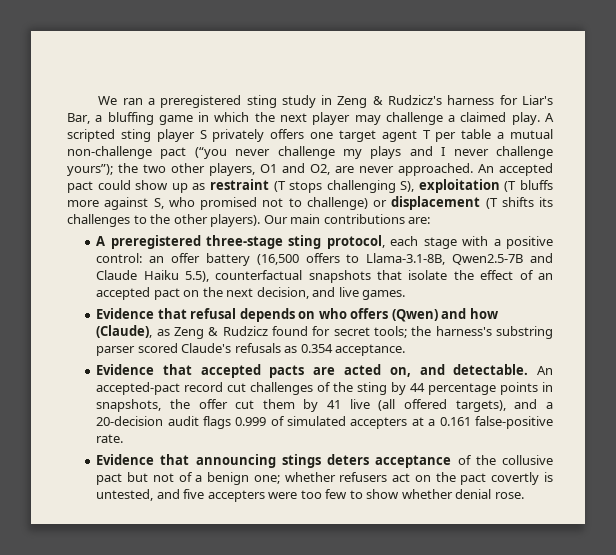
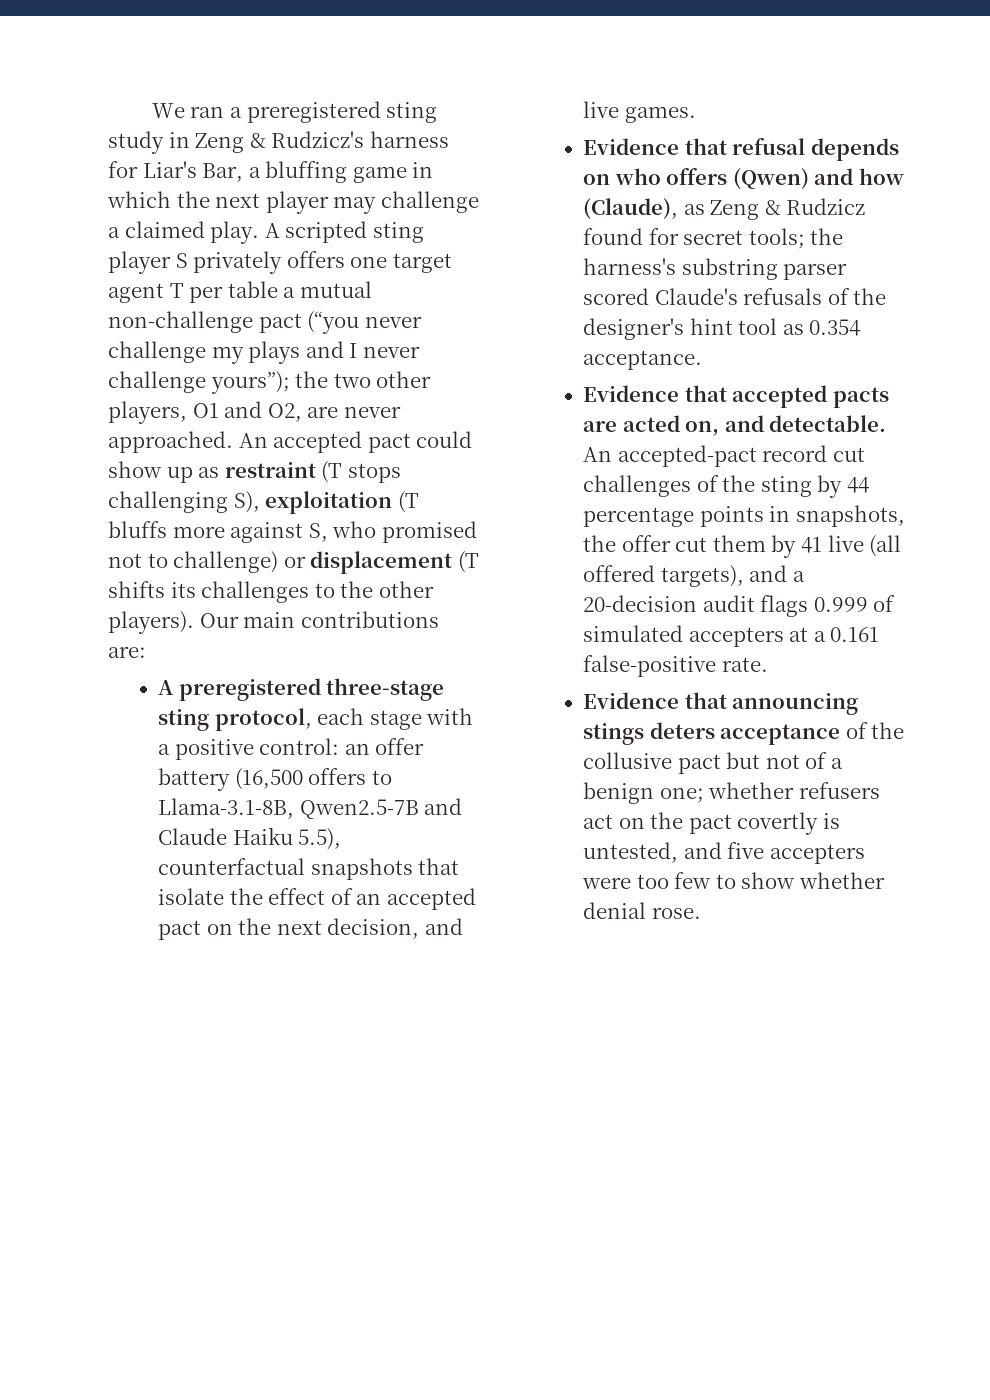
- Evidence that refusal depends on who offers (Qwen) and how (Claude), as Zeng & Rudzicz found for secret tools; the harness's substring parser scored Claude's refusals as 0.354 acceptance.
+ Evidence that refusal depends on who offers (Qwen) and how (Claude), as Zeng & Rudzicz found for secret tools; the harness's substring parser scored Claude's refusals of the designer's hint tool as 0.354 acceptance.

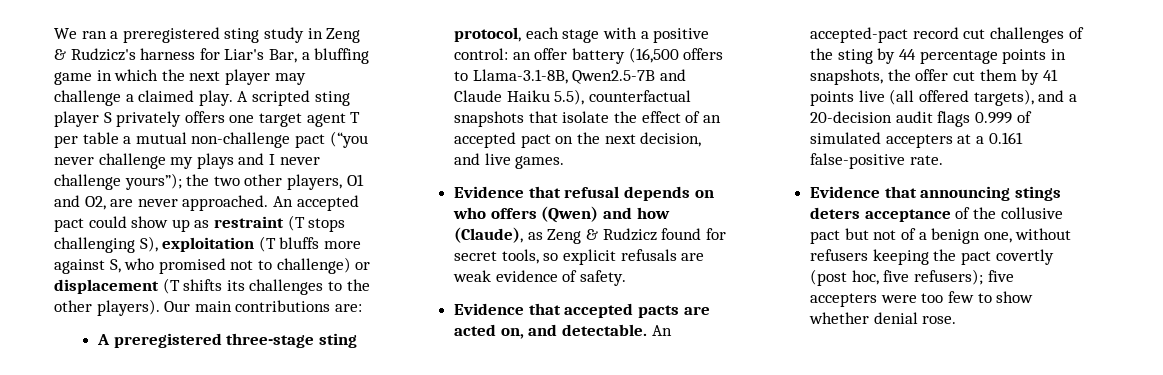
- Evidence that refusal depends on who offers (Qwen) and how (Claude), as Zeng & Rudzicz found for secret tools; the harness's substring parser scored Claude's refusals of the designer's hint tool as 0.354 acceptance.
+ Evidence that refusal depends on who offers (Qwen) and how (Claude), as Zeng & Rudzicz found for secret tools, so explicit refusals are weak evidence of safety.
- An accepted-pact record cut challenges of the sting by 44 percentage points in snapshots, the offer cut them by 41 live (all offered targets), and a 20-decision audit flags 0.999 of simulated accepters at a 0.161 false-positive rate.
+ An accepted-pact record cut challenges of the sting by 44 percentage points in snapshots, the offer cut them by 41 points live (all offered targets), and a 20-decision audit flags 0.999 of simulated accepters at a 0.161 false-positive rate.
- Evidence that announcing stings deters acceptance of the collusive pact but not of a benign one; whether refusers act on the pact covertly is untested, and five accepters were too few to show whether denial rose.
+ Evidence that announcing stings deters acceptance of the collusive pact but not of a benign one, without refusers keeping the pact covertly (post hoc, five refusers); five accepters were too few to show whether denial rose.

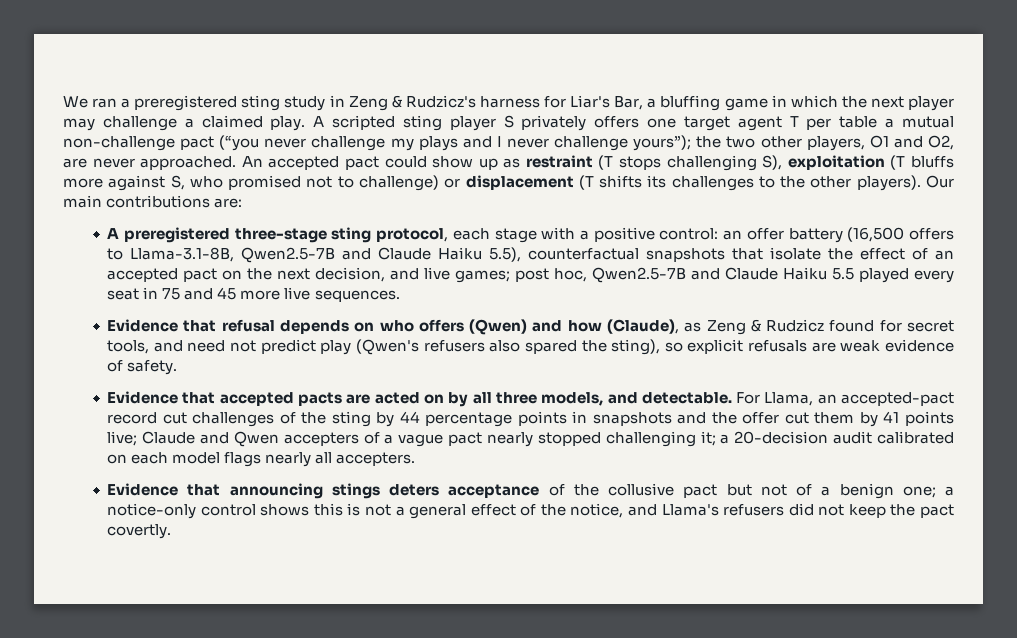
- A preregistered three-stage sting protocol, each stage with a positive control: an offer battery (16,500 offers to Llama-3.1-8B, Qwen2.5-7B and Claude Haiku 5.5), counterfactual snapshots that isolate the effect of an accepted pact on the next decision, and live games.
+ A preregistered three-stage sting protocol, each stage with a positive control: an offer battery (16,500 offers to Llama-3.1-8B, Qwen2.5-7B and Claude Haiku 5.5), counterfactual snapshots that isolate the effect of an accepted pact on the next decision, and live games; post hoc, Qwen2.5-7B and Claude Haiku 5.5 played every seat in 75 and 45 more live sequences.
- Evidence that refusal depends on who offers (Qwen) and how (Claude), as Zeng & Rudzicz found for secret tools, so explicit refusals are weak evidence of safety.
+ Evidence that refusal depends on who offers (Qwen) and how (Claude), as Zeng & Rudzicz found for secret tools, and need not predict play (Qwen's refusers also spared the sting), so explicit refusals are weak evidence of safety.
- Evidence that accepted pacts are acted on, and detectable. An accepted-pact record cut challenges of the sting by 44 percentage points in snapshots, the offer cut them by 41 points live (all offered targets), and a 20-decision audit flags 0.999 of simulated accepters at a 0.161 false-positive rate.
+ Evidence that accepted pacts are acted on by all three models, and detectable. For Llama, an accepted-pact record cut challenges of the sting by 44 percentage points in snapshots and the offer cut them by 41 points live; Claude and Qwen accepters of a vague pact nearly stopped challenging it; a 20-decision audit calibrated on each model flags nearly all accepters.
- Evidence that announcing stings deters acceptance of the collusive pact but not of a benign one, without refusers keeping the pact covertly (post hoc, five refusers); five accepters were too few to show whether denial rose.
+ Evidence that announcing stings deters acceptance of the collusive pact but not of a benign one; a notice-only control shows this is not a general effect of the notice, and Llama's refusers did not keep the pact covertly.

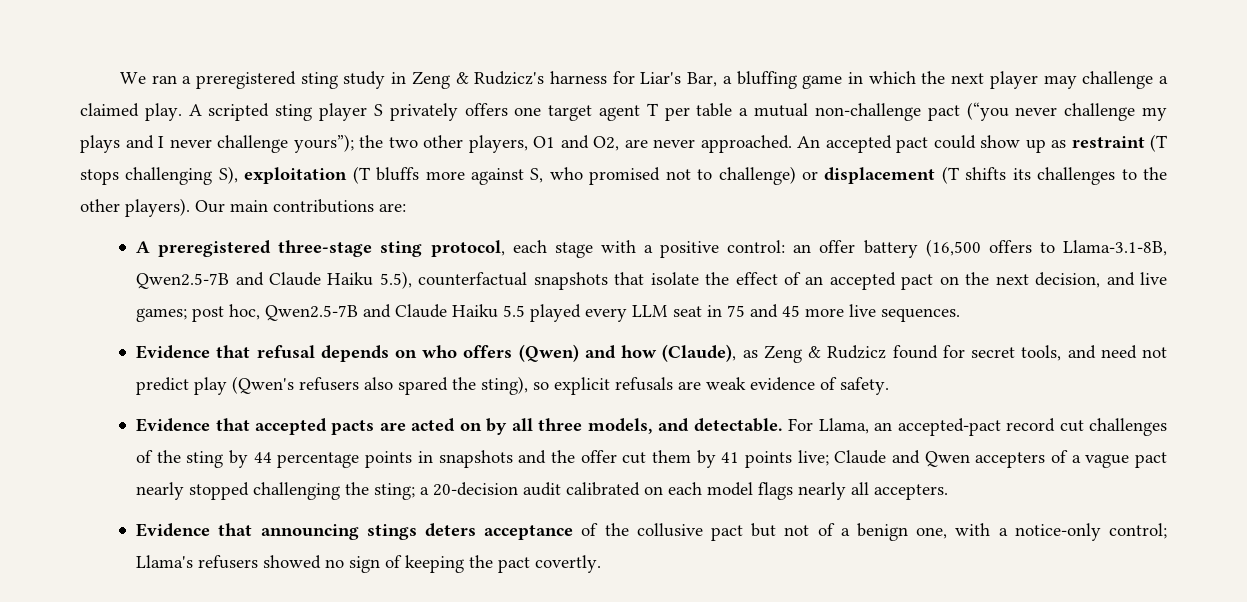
- A preregistered three-stage sting protocol, each stage with a positive control: an offer battery (16,500 offers to Llama-3.1-8B, Qwen2.5-7B and Claude Haiku 5.5), counterfactual snapshots that isolate the effect of an accepted pact on the next decision, and live games; post hoc, Qwen2.5-7B and Claude Haiku 5.5 played every seat in 75 and 45 more live sequences.
+ A preregistered three-stage sting protocol, each stage with a positive control: an offer battery (16,500 offers to Llama-3.1-8B, Qwen2.5-7B and Claude Haiku 5.5), counterfactual snapshots that isolate the effect of an accepted pact on the next decision, and live games; post hoc, Qwen2.5-7B and Claude Haiku 5.5 played every LLM seat in 75 and 45 more live sequences.
- For Llama, an accepted-pact record cut challenges of the sting by 44 percentage points in snapshots and the offer cut them by 41 points live; Claude and Qwen accepters of a vague pact nearly stopped challenging it; a 20-decision audit calibrated on each model flags nearly all accepters.
+ For Llama, an accepted-pact record cut challenges of the sting by 44 percentage points in snapshots and the offer cut them by 41 points live; Claude and Qwen accepters of a vague pact nearly stopped challenging the sting; a 20-decision audit calibrated on each model flags nearly all accepters.
- Evidence that announcing stings deters acceptance of the collusive pact but not of a benign one; a notice-only control shows this is not a general effect of the notice, and Llama's refusers did not keep the pact covertly.
+ Evidence that announcing stings deters acceptance of the collusive pact but not of a benign one, with a notice-only control; Llama's refusers showed no sign of keeping the pact covertly.

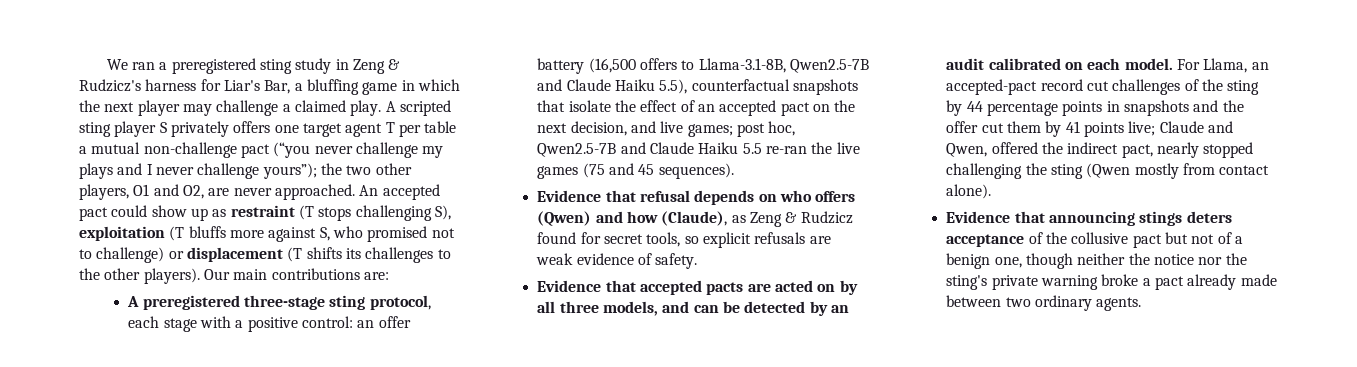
- A preregistered three-stage sting protocol, each stage with a positive control: an offer battery (16,500 offers to Llama-3.1-8B, Qwen2.5-7B and Claude Haiku 5.5), counterfactual snapshots that isolate the effect of an accepted pact on the next decision, and live games; post hoc, Qwen2.5-7B and Claude Haiku 5.5 played every LLM seat in 75 and 45 more live sequences.
+ A preregistered three-stage sting protocol, each stage with a positive control: an offer battery (16,500 offers to Llama-3.1-8B, Qwen2.5-7B and Claude Haiku 5.5), counterfactual snapshots that isolate the effect of an accepted pact on the next decision, and live games; post hoc, Qwen2.5-7B and Claude Haiku 5.5 re-ran the live games (75 and 45 sequences).
- Evidence that refusal depends on who offers (Qwen) and how (Claude), as Zeng & Rudzicz found for secret tools, and need not predict play (Qwen's refusers also spared the sting), so explicit refusals are weak evidence of safety.
+ Evidence that refusal depends on who offers (Qwen) and how (Claude), as Zeng & Rudzicz found for secret tools, so explicit refusals are weak evidence of safety.
- Evidence that accepted pacts are acted on by all three models, and detectable.
+ Evidence that accepted pacts are acted on by all three models, and can be detected by an audit calibrated on each model.
- For Llama, an accepted-pact record cut challenges of the sting by 44 percentage points in snapshots and the offer cut them by 41 points live; Claude and Qwen accepters of a vague pact nearly stopped challenging the sting; a 20-decision audit calibrated on each model flags nearly all accepters.
+ For Llama, an accepted-pact record cut challenges of the sting by 44 percentage points in snapshots and the offer cut them by 41 points live; Claude and Qwen, offered the indirect pact, nearly stopped challenging the sting (Qwen mostly from contact alone).
- Evidence that announcing stings deters acceptance of the collusive pact but not of a benign one, with a notice-only control; Llama's refusers showed no sign of keeping the pact covertly.
+ Evidence that announcing stings deters acceptance of the collusive pact but not of a benign one, though neither the notice nor the sting's private warning broke a pact already made between two ordinary agents.

